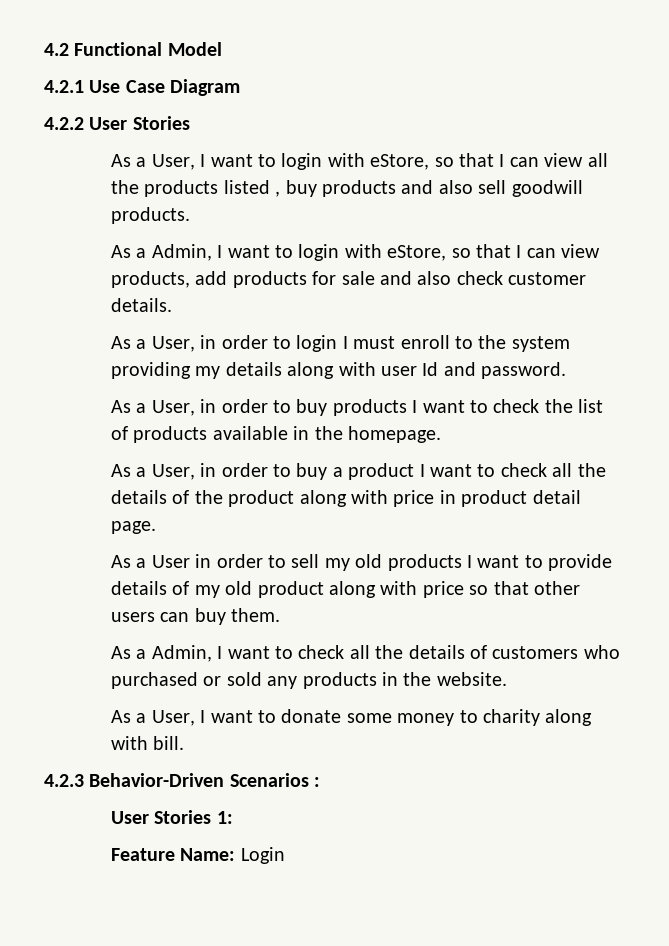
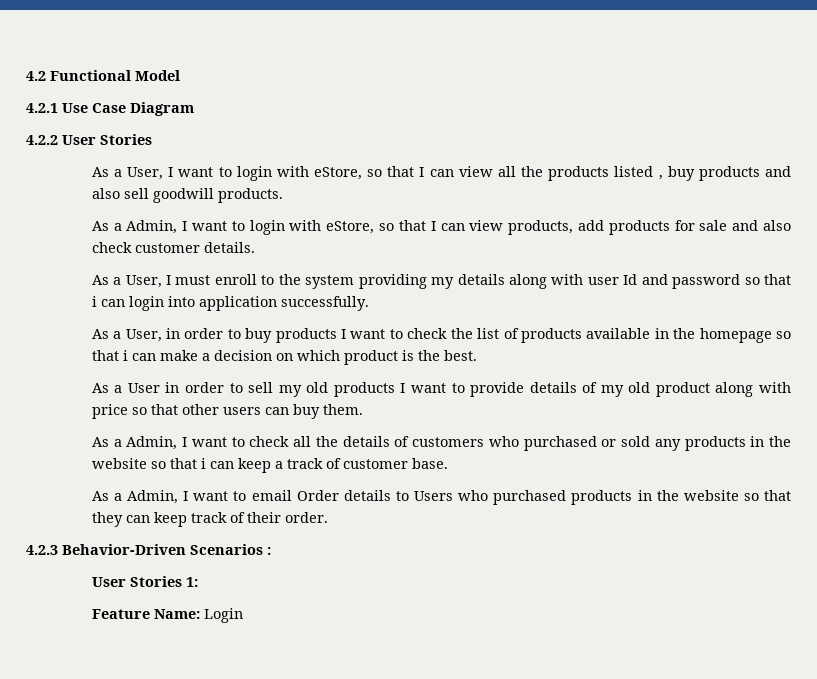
- As a User, in order to login I must enroll to the system providing my details along with user Id and password.
+ As a User, I must enroll to the system providing my details along with user Id and password so that i can login into application successfully.
- As a User, in order to buy products I want to check the list of products available in the homepage.
- As a User, in order to buy a product I want to check all the details of the product along with price in product detail page.
+ As a User, in order to buy products I want to check the list of products available in the homepage so that i can make a decision on which product is the best.
- As a Admin, I want to check all the details of customers who purchased or sold any products in the website.
- As a User, I want to donate some money to charity along with bill.
+ As a Admin, I want to check all the details of customers who purchased or sold any products in the website so that i can keep a track of customer base.
+ As a Admin, I want to email Order details to Users who purchased products in the website so that they can keep track of their order.

